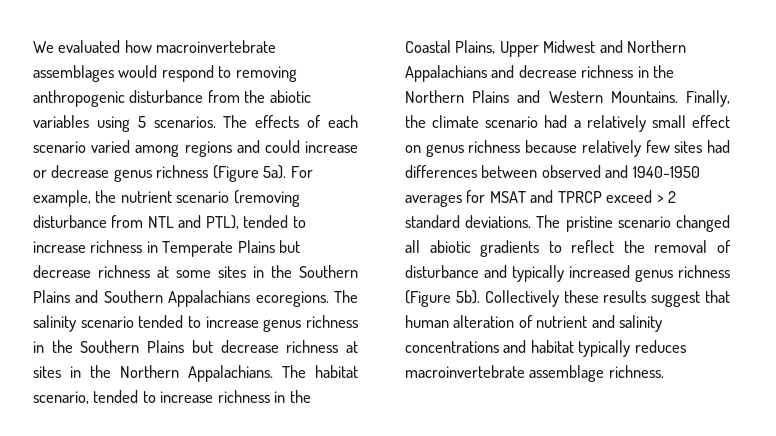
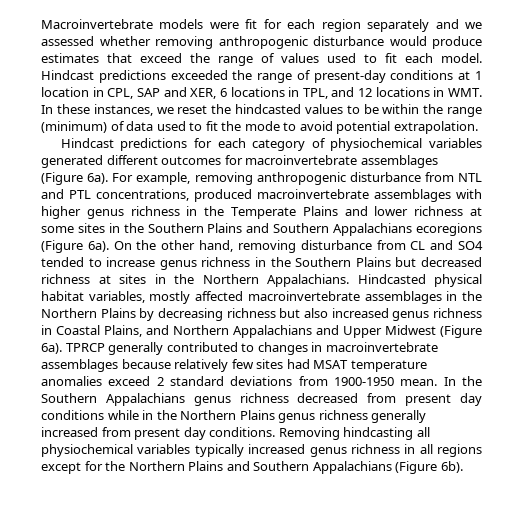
- We evaluated how macroinvertebrate assemblages would respond to removing anthropogenic disturbance from the abiotic variables using 5 scenarios. The effects of each scenario varied among regions and could increase or decrease genus richness (Figure 5a). For example, the nutrient scenario (removing disturbance from NTL and PTL), tended to increase richness in Temperate Plains but decrease richness at some sites in the Southern Plains and Southern Appalachians ecoregions. The salinity scenario tended to increase genus richness in the Southern Plains but decrease richness at sites in the Northern Appalachians.
+ Macroinvertebrate models were fit for each region separately and we assessed whether removing anthropogenic disturbance would produce estimates that exceed the range of values used to fit each model. Hindcast predictions exceeded the range of present-day conditions at 1 location in CPL, SAP and XER, 6 locations in TPL, and 12 locations in WMT. In these instances, we reset the hindcasted values to be within the range (minimum) of data used to fit the mode to avoid potential extrapolation.
+ Hindcast predictions for each category of physiochemical variables generated different outcomes for macroinvertebrate assemblages (Figure 6a). For example, removing anthropogenic disturbance from NTL and PTL concentrations, produced macroinvertebrate assemblages with higher genus richness in the Temperate Plains and lower richness at some sites in the Southern Plains and Southern Appalachians ecoregions (Figure 6a). On the other hand, removing disturbance from CL and SO4 tended to increase genus richness in the Southern Plains but decreased richness at sites in the Northern Appalachians.
- The habitat scenario, tended to increase richness in the Coastal Plains, Upper Midwest and Northern Appalachians and decrease richness in the Northern Plains and Western Mountains. Finally, the climate scenario had a relatively small effect on genus richness because relatively few sites had differences between observed and 1940-1950 averages for MSAT and TPRCP exceed > 2 standard deviations. The pristine scenario changed all abiotic gradients to reflect the removal of disturbance and typically increased genus richness (Figure 5b). Collectively these results suggest that human alteration of nutrient and salinity concentrations and habitat typically reduces macroinvertebrate assemblage richness.
+ Hindcasted physical habitat variables, mostly affected macroinvertebrate assemblages in the Northern Plains by decreasing richness but also increased genus richness in Coastal Plains, and Northern Appalachians and Upper Midwest (Figure 6a). TPRCP generally contributed to changes in macroinvertebrate assemblages because relatively few sites had MSAT temperature anomalies exceed 2 standard deviations from 1900-1950 mean. In the Southern Appalachians genus richness decreased from present day conditions while in the Northern Plains genus richness generally increased from present day conditions. Removing hindcasting all physiochemical variables typically increased genus richness in all regions except for the Northern Plains and Southern Appalachians (Figure 6b).

